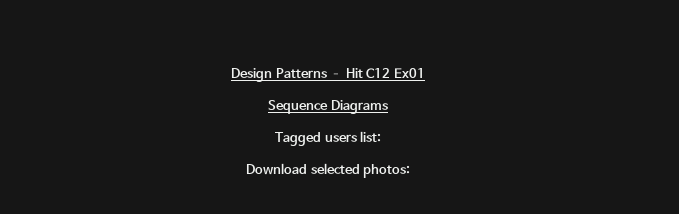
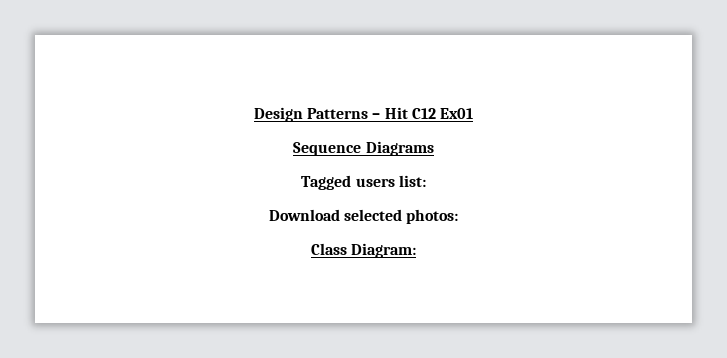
+ Class Diagram:

